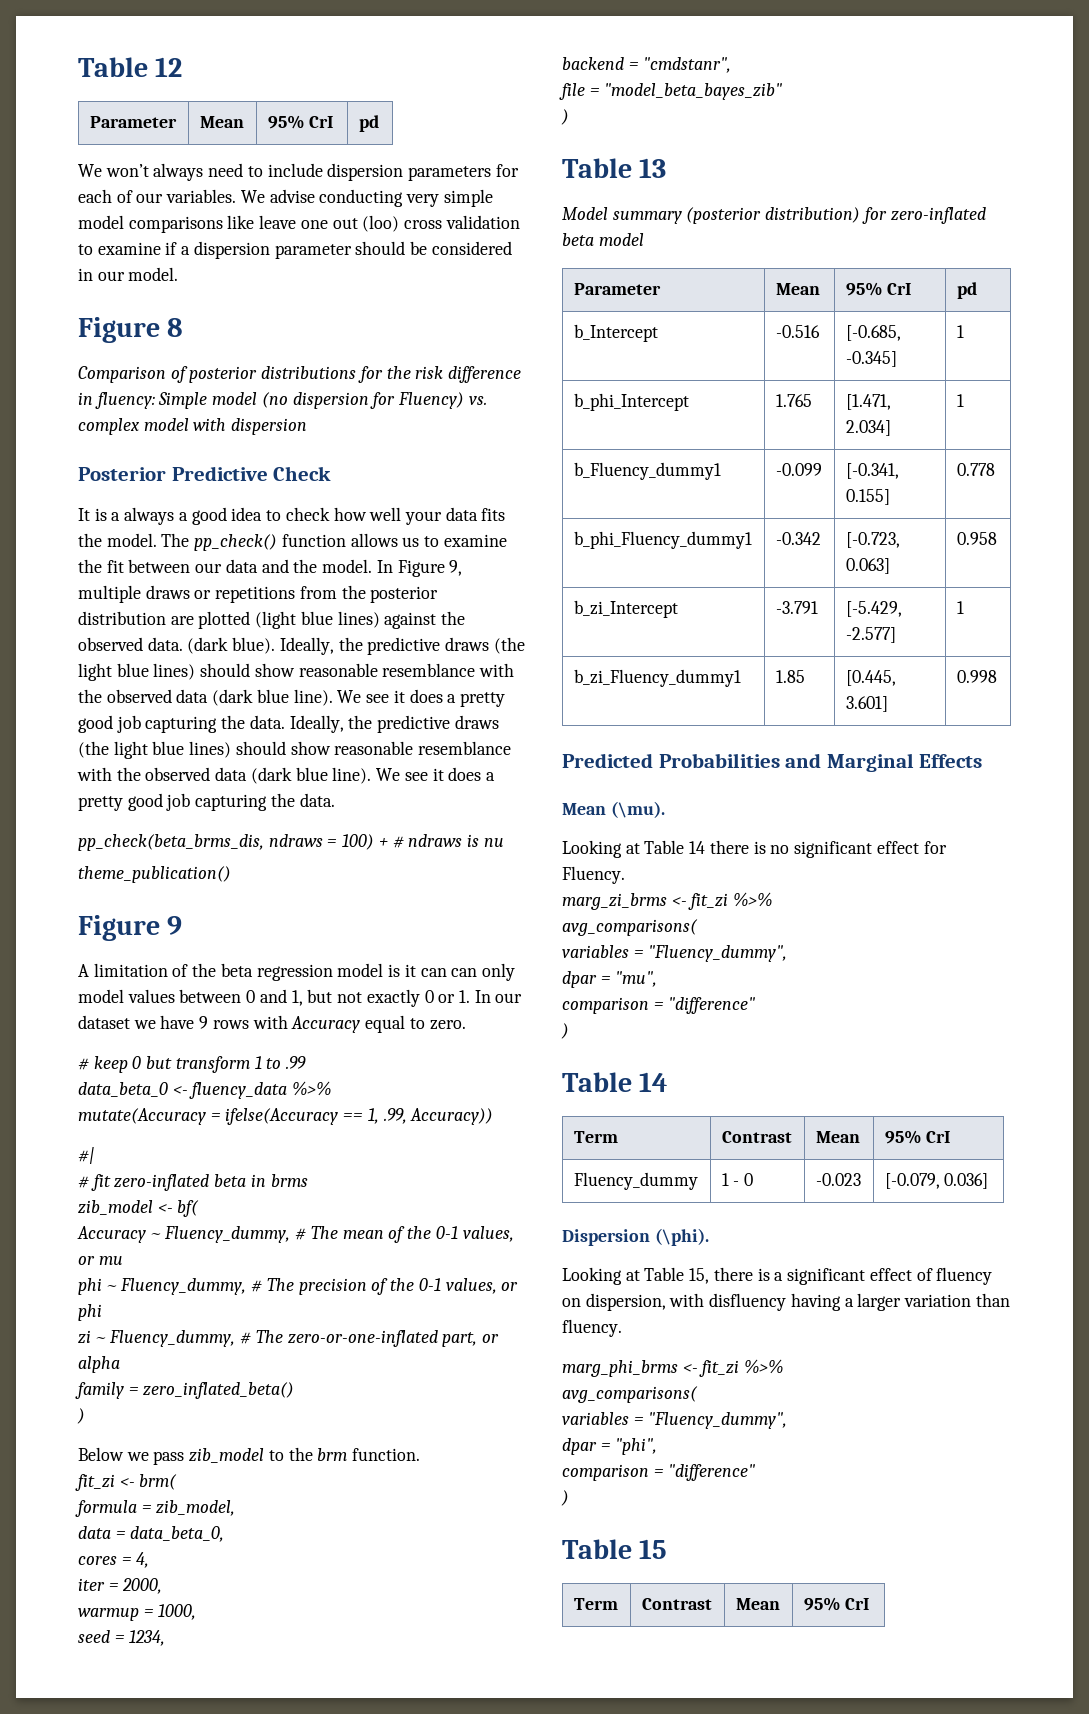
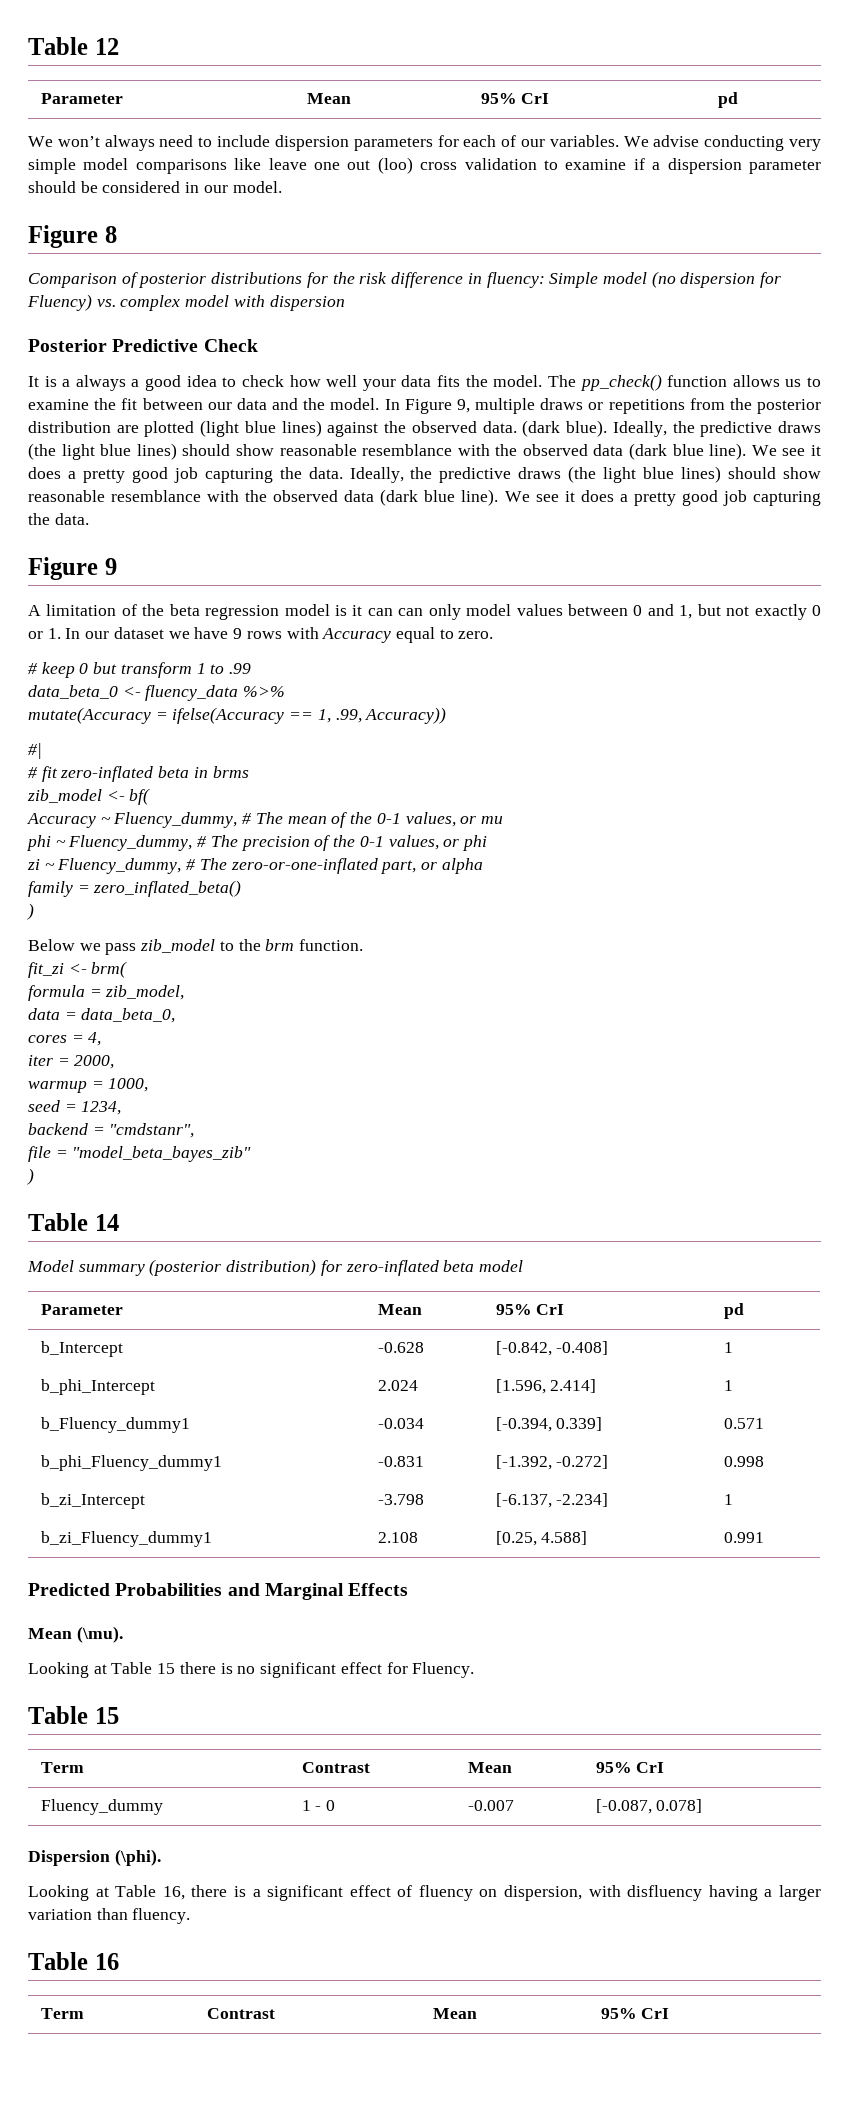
- pp_check(beta_brms_dis, ndraws = 100) + # ndraws is nu
- theme_publication()
- Table 13
+ Table 14
- b_Intercept | -0.516 | [-0.685, -0.345] | 1
+ b_Intercept | -0.628 | [-0.842, -0.408] | 1
- b_phi_Intercept | 1.765 | [1.471, 2.034] | 1
+ b_phi_Intercept | 2.024 | [1.596, 2.414] | 1
- b_Fluency_dummy1 | -0.099 | [-0.341, 0.155] | 0.778
- b_phi_Fluency_dummy1 | -0.342 | [-0.723, 0.063] | 0.958
- b_zi_Intercept | -3.791 | [-5.429, -2.577] | 1
- b_zi_Fluency_dummy1 | 1.85 | [0.445, 3.601] | 0.998
+ b_Fluency_dummy1 | -0.034 | [-0.394, 0.339] | 0.571
+ b_phi_Fluency_dummy1 | -0.831 | [-1.392, -0.272] | 0.998
+ b_zi_Intercept | -3.798 | [-6.137, -2.234] | 1
+ b_zi_Fluency_dummy1 | 2.108 | [0.25, 4.588] | 0.991
- Looking at Table 14 there is no significant effect for Fluency.
- marg_zi_brms <- fit_zi %>%
- avg_comparisons(
- variables = "Fluency_dummy",
- dpar = "mu",
- comparison = "difference"
- )
- Table 14
+ Looking at Table 15 there is no significant effect for Fluency.
+ Table 15
- Fluency_dummy | 1 - 0 | -0.023 | [-0.079, 0.036]
+ Fluency_dummy | 1 - 0 | -0.007 | [-0.087, 0.078]
- Looking at Table 15, there is a significant effect of fluency on dispersion, with disfluency having a larger variation than fluency.
+ Looking at Table 16, there is a significant effect of fluency on dispersion, with disfluency having a larger variation than fluency.
- marg_phi_brms <- fit_zi %>%
- avg_comparisons(
- variables = "Fluency_dummy",
- dpar = "phi",
- comparison = "difference"
- )
- Table 15
+ Table 16

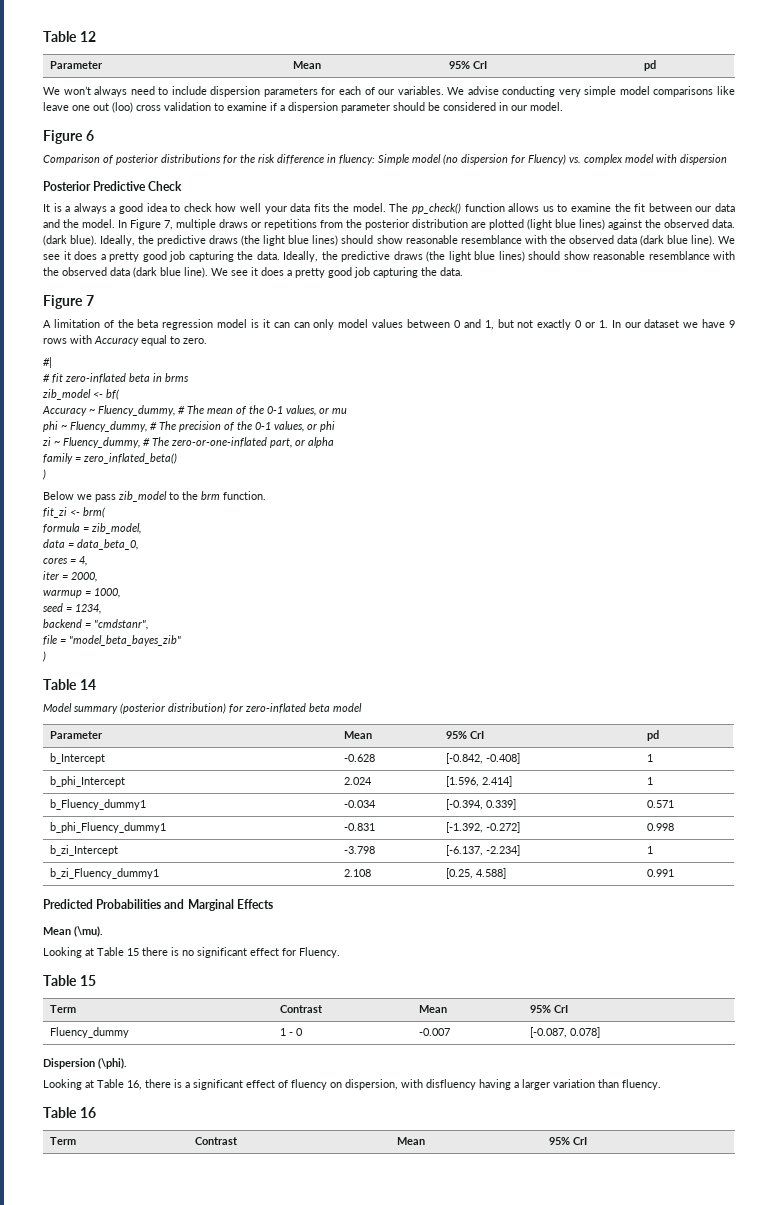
- Figure 8
+ Figure 6
- In Figure 9, multiple draws or repetitions from the posterior distribution are plotted (light blue lines) against the observed data.
+ In Figure 7, multiple draws or repetitions from the posterior distribution are plotted (light blue lines) against the observed data.
- Figure 9
+ Figure 7
- # keep 0 but transform 1 to .99
- data_beta_0 <- fluency_data %>%
- mutate(Accuracy = ifelse(Accuracy == 1, .99, Accuracy))

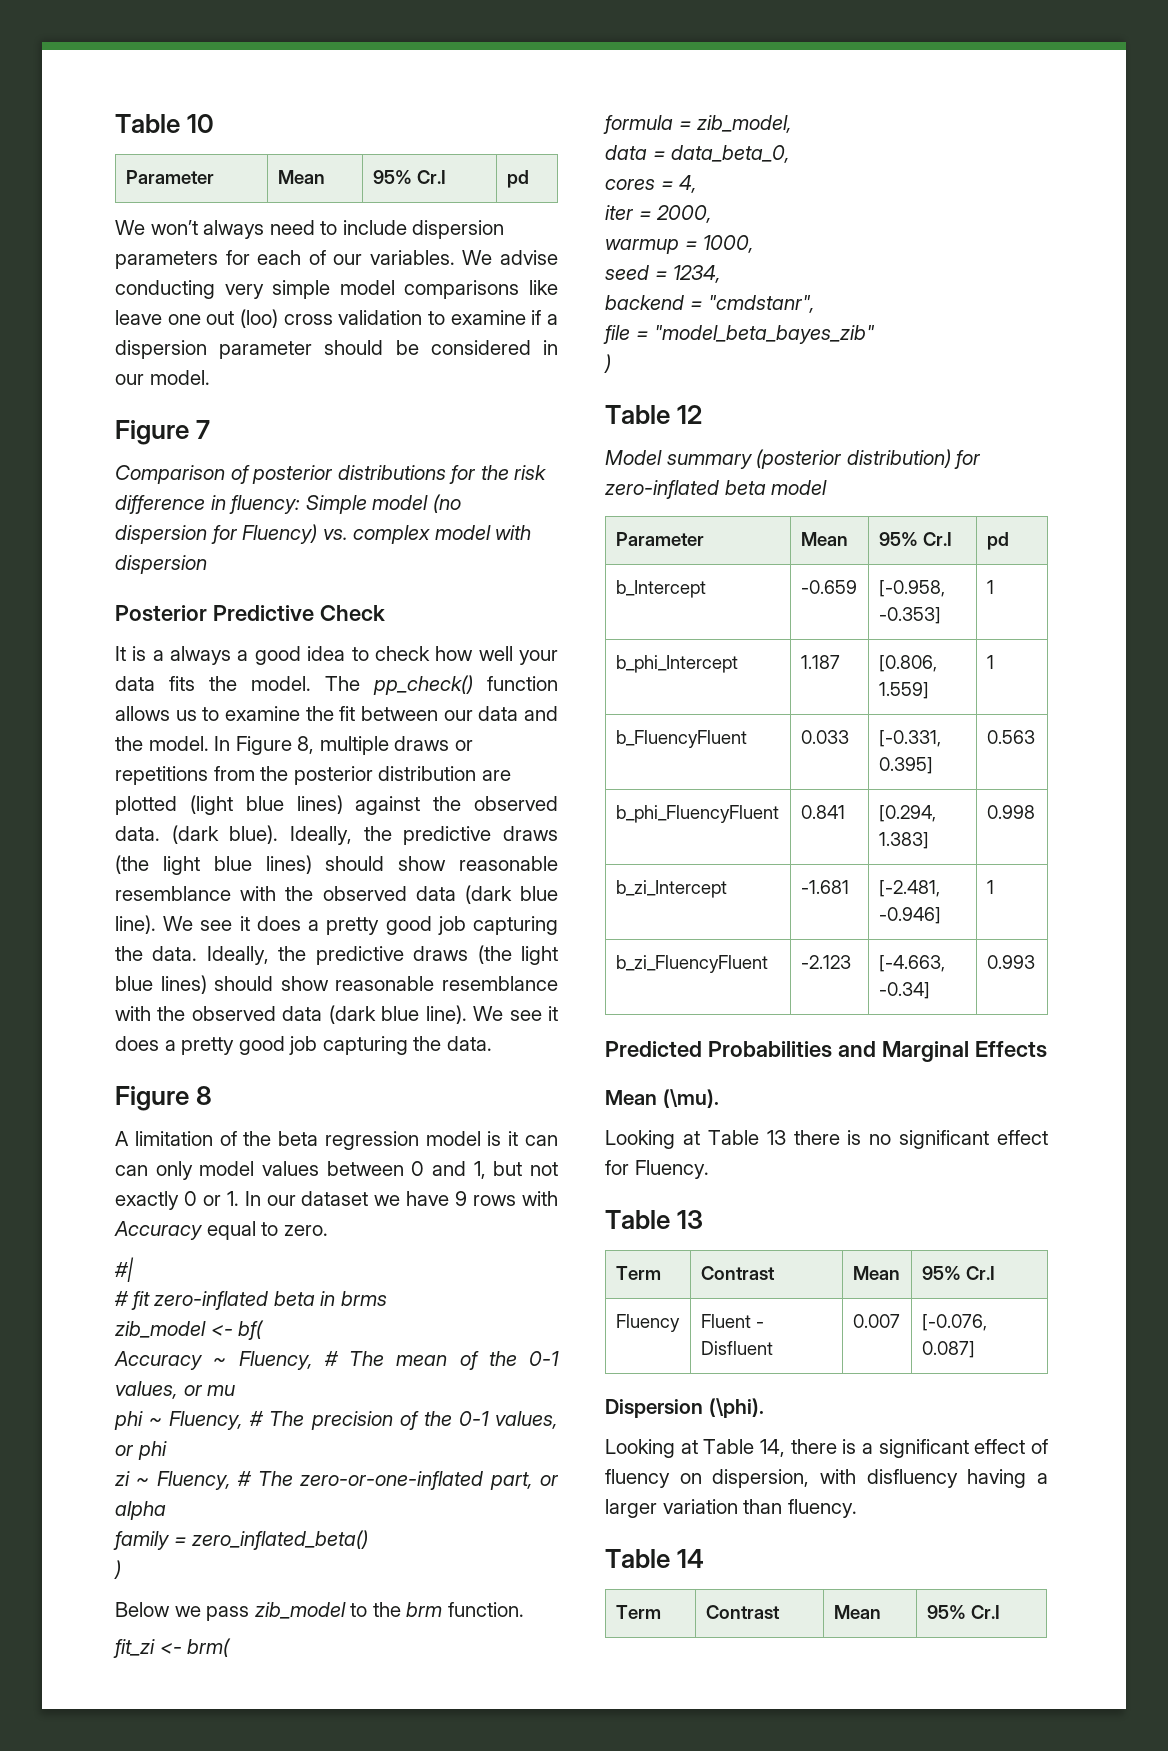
- Table 12
- Parameter | Mean | 95% CrI | pd
+ Table 10
+ Parameter | Mean | 95% Cr.I | pd
- Figure 6
+ Figure 7
- In Figure 7, multiple draws or repetitions from the posterior distribution are plotted (light blue lines) against the observed data.
+ In Figure 8, multiple draws or repetitions from the posterior distribution are plotted (light blue lines) against the observed data.
- Figure 7
+ Figure 8
- Accuracy ~ Fluency_dummy, # The mean of the 0-1 values, or mu
+ Accuracy ~ Fluency, # The mean of the 0-1 values, or mu
- phi ~ Fluency_dummy, # The precision of the 0-1 values, or phi
+ phi ~ Fluency, # The precision of the 0-1 values, or phi
- zi ~ Fluency_dummy, # The zero-or-one-inflated part, or alpha
+ zi ~ Fluency, # The zero-or-one-inflated part, or alpha
- Table 14
+ Table 12
  Model summary (posterior distribution) for zero-inflated beta model
- Parameter | Mean | 95% CrI | pd
+ Parameter | Mean | 95% Cr.I | pd
- b_Intercept | -0.628 | [-0.842, -0.408] | 1
+ b_Intercept | -0.659 | [-0.958, -0.353] | 1
- b_phi_Intercept | 2.024 | [1.596, 2.414] | 1
- b_Fluency_dummy1 | -0.034 | [-0.394, 0.339] | 0.571
- b_phi_Fluency_dummy1 | -0.831 | [-1.392, -0.272] | 0.998
- b_zi_Intercept | -3.798 | [-6.137, -2.234] | 1
- b_zi_Fluency_dummy1 | 2.108 | [0.25, 4.588] | 0.991
+ b_phi_Intercept | 1.187 | [0.806, 1.559] | 1
+ b_FluencyFluent | 0.033 | [-0.331, 0.395] | 0.563
+ b_phi_FluencyFluent | 0.841 | [0.294, 1.383] | 0.998
+ b_zi_Intercept | -1.681 | [-2.481, -0.946] | 1
+ b_zi_FluencyFluent | -2.123 | [-4.663, -0.34] | 0.993
- Looking at Table 15 there is no significant effect for Fluency.
- Table 15
- Term | Contrast | Mean | 95% CrI
- Fluency_dummy | 1 - 0 | -0.007 | [-0.087, 0.078]
+ Looking at Table 13 there is no significant effect for Fluency.
+ Table 13
+ Term | Contrast | Mean | 95% Cr.I
+ Fluency | Fluent - Disfluent | 0.007 | [-0.076, 0.087]
- Looking at Table 16, there is a significant effect of fluency on dispersion, with disfluency having a larger variation than fluency.
+ Looking at Table 14, there is a significant effect of fluency on dispersion, with disfluency having a larger variation than fluency.
- Table 16
- Term | Contrast | Mean | 95% CrI
+ Table 14
+ Term | Contrast | Mean | 95% Cr.I

